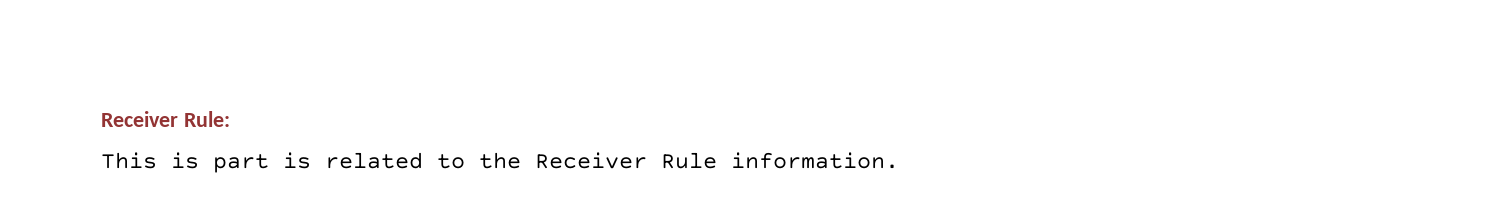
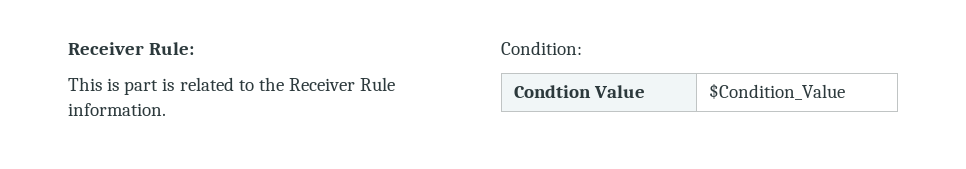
+ Condition:
+ Condtion Value | $Condition_Value

